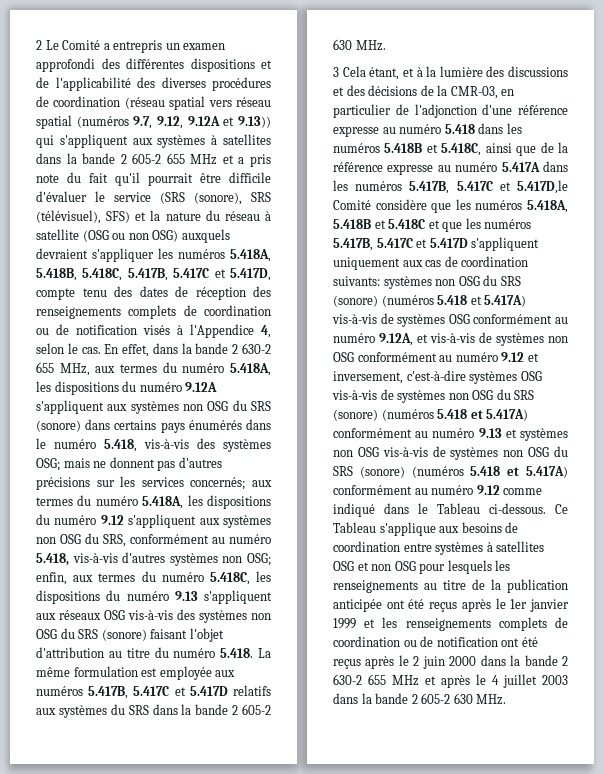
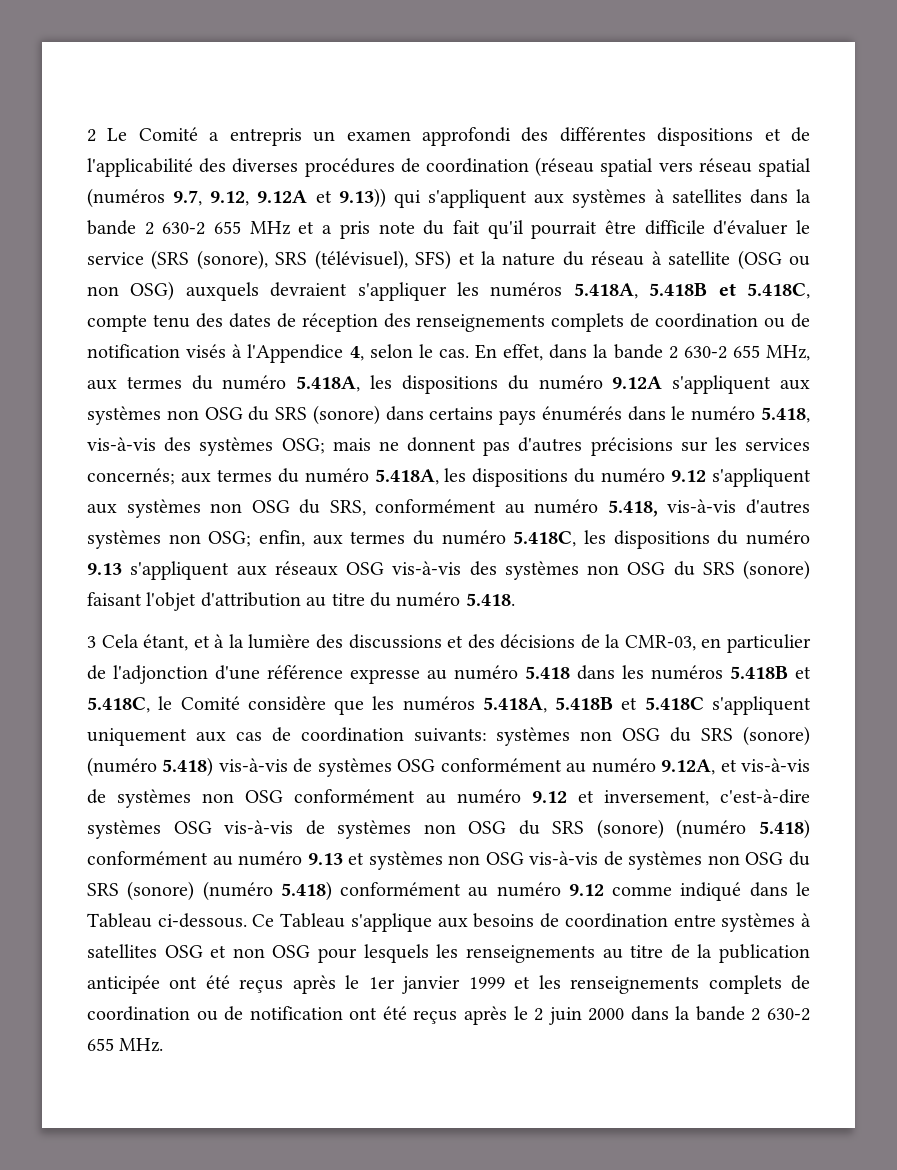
- 2 Le Comité a entrepris un examen approfondi des différentes dispositions et de l'applicabilité des diverses procédures de coordination (réseau spatial vers réseau spatial (numéros 9.7, 9.12, 9.12A et 9.13)) qui s'appliquent aux systèmes à satellites dans la bande 2 605-2 655 MHz et a pris note du fait qu'il pourrait être difficile d'évaluer le service (SRS (sonore), SRS (télévisuel), SFS) et la nature du réseau à satellite (OSG ou non OSG) auxquels devraient s'appliquer les numéros 5.418A, 5.418B, 5.418C, 5.417B, 5.417C et 5.417D, compte tenu des dates de réception des renseignements complets de coordination ou de notification visés à l'Appendice 4, selon le cas.
+ 2 Le Comité a entrepris un examen approfondi des différentes dispositions et de l'applicabilité des diverses procédures de coordination (réseau spatial vers réseau spatial (numéros 9.7, 9.12, 9.12A et 9.13)) qui s'appliquent aux systèmes à satellites dans la bande 2 630-2 655 MHz et a pris note du fait qu'il pourrait être difficile d'évaluer le service (SRS (sonore), SRS (télévisuel), SFS) et la nature du réseau à satellite (OSG ou non OSG) auxquels devraient s'appliquer les numéros 5.418A, 5.418B et 5.418C, compte tenu des dates de réception des renseignements complets de coordination ou de notification visés à l'Appendice 4, selon le cas.
- enfin, aux termes du numéro 5.418C, les dispositions du numéro 9.13 s'appliquent aux réseaux OSG vis-à-vis des systèmes non OSG du SRS (sonore) faisant l'objet d'attribution au titre du numéro 5.418. La même formulation est employée aux numéros 5.417B, 5.417C et 5.417D relatifs aux systèmes du SRS dans la bande 2 605-2 630 MHz.
+ enfin, aux termes du numéro 5.418C, les dispositions du numéro 9.13 s'appliquent aux réseaux OSG vis-à-vis des systèmes non OSG du SRS (sonore) faisant l'objet d'attribution au titre du numéro 5.418.
- 3 Cela étant, et à la lumière des discussions et des décisions de la CMR-03, en particulier de l'adjonction d'une référence expresse au numéro 5.418 dans les numéros 5.418B et 5.418C, ainsi que de la référence expresse au numéro 5.417A dans les numéros 5.417B, 5.417C et 5.417D,le Comité considère que les numéros 5.418A, 5.418B et 5.418C et que les numéros 5.417B, 5.417C et 5.417D s'appliquent uniquement aux cas de coordination suivants:
+ 3 Cela étant, et à la lumière des discussions et des décisions de la CMR-03, en particulier de l'adjonction d'une référence expresse au numéro 5.418 dans les numéros 5.418B et 5.418C, le Comité considère que les numéros 5.418A, 5.418B et 5.418C s'appliquent uniquement aux cas de coordination suivants:
- systèmes non OSG du SRS (sonore) (numéros 5.418 et 5.417A) vis-à-vis de systèmes OSG conformément au numéro 9.12A, et vis-à-vis de systèmes non OSG conformément au numéro 9.12 et inversement, c'est-à-dire systèmes OSG vis-à-vis de systèmes non OSG du SRS (sonore) (numéros 5.418 et 5.417A) conformément au numéro 9.13 et systèmes non OSG vis-à-vis de systèmes non OSG du SRS (sonore) (numéros 5.418 et 5.417A) conformément au numéro 9.12 comme indiqué dans le Tableau ci-dessous.
+ systèmes non OSG du SRS (sonore) (numéro 5.418) vis-à-vis de systèmes OSG conformément au numéro 9.12A, et vis-à-vis de systèmes non OSG conformément au numéro 9.12 et inversement, c'est-à-dire systèmes OSG vis-à-vis de systèmes non OSG du SRS (sonore) (numéro 5.418) conformément au numéro 9.13 et systèmes non OSG vis-à-vis de systèmes non OSG du SRS (sonore) (numéro 5.418) conformément au numéro 9.12 comme indiqué dans le Tableau ci-dessous.
- Ce Tableau s'applique aux besoins de coordination entre systèmes à satellites OSG et non OSG pour lesquels les renseignements au titre de la publication anticipée ont été reçus après le 1er janvier 1999 et les renseignements complets de coordination ou de notification ont été reçus après le 2 juin 2000 dans la bande 2 630-2 655 MHz et après le 4 juillet 2003 dans la bande 2 605-2 630 MHz.
+ Ce Tableau s'applique aux besoins de coordination entre systèmes à satellites OSG et non OSG pour lesquels les renseignements au titre de la publication anticipée ont été reçus après le 1er janvier 1999 et les renseignements complets de coordination ou de notification ont été reçus après le 2 juin 2000 dans la bande 2 630-2 655 MHz.

